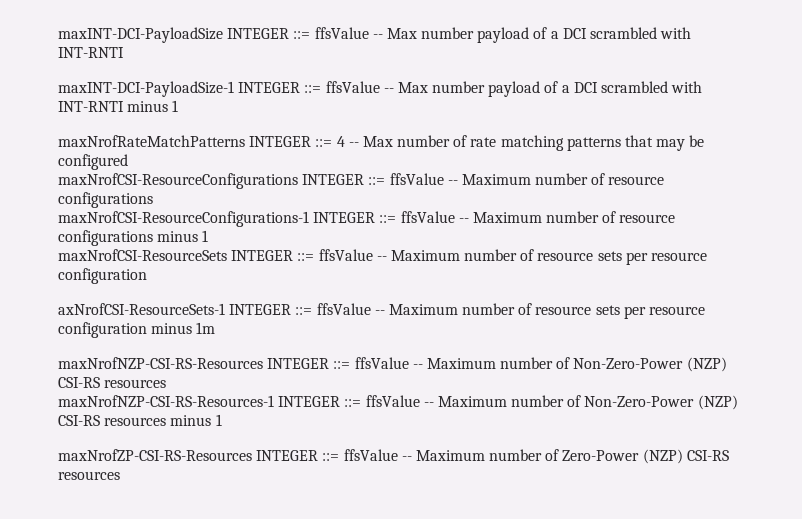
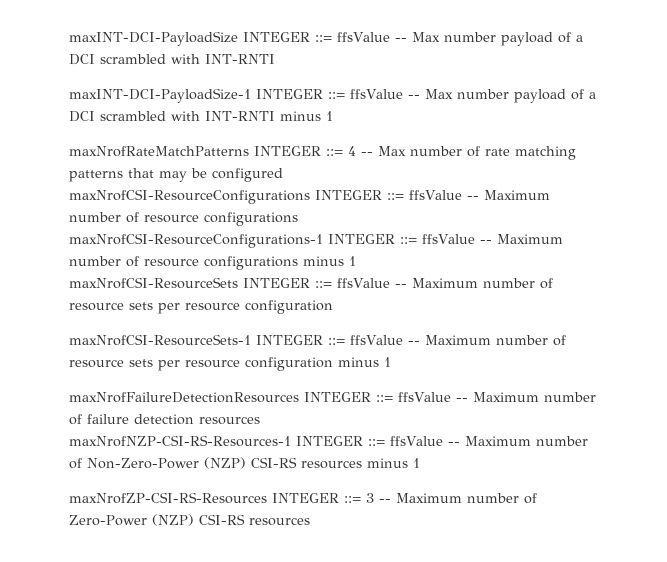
- axNrofCSI-ResourceSets-1 INTEGER ::= ffsValue -- Maximum number of resource sets per resource configuration minus 1m
- maxNrofNZP-CSI-RS-Resources INTEGER ::= ffsValue -- Maximum number of Non-Zero-Power (NZP) CSI-RS resources
+ maxNrofCSI-ResourceSets-1 INTEGER ::= ffsValue -- Maximum number of resource sets per resource configuration minus 1
+ maxNrofFailureDetectionResources INTEGER ::= ffsValue -- Maximum number of failure detection resources
- maxNrofZP-CSI-RS-Resources INTEGER ::= ffsValue -- Maximum number of Zero-Power (NZP) CSI-RS resources
+ maxNrofZP-CSI-RS-Resources INTEGER ::= 3 -- Maximum number of Zero-Power (NZP) CSI-RS resources

